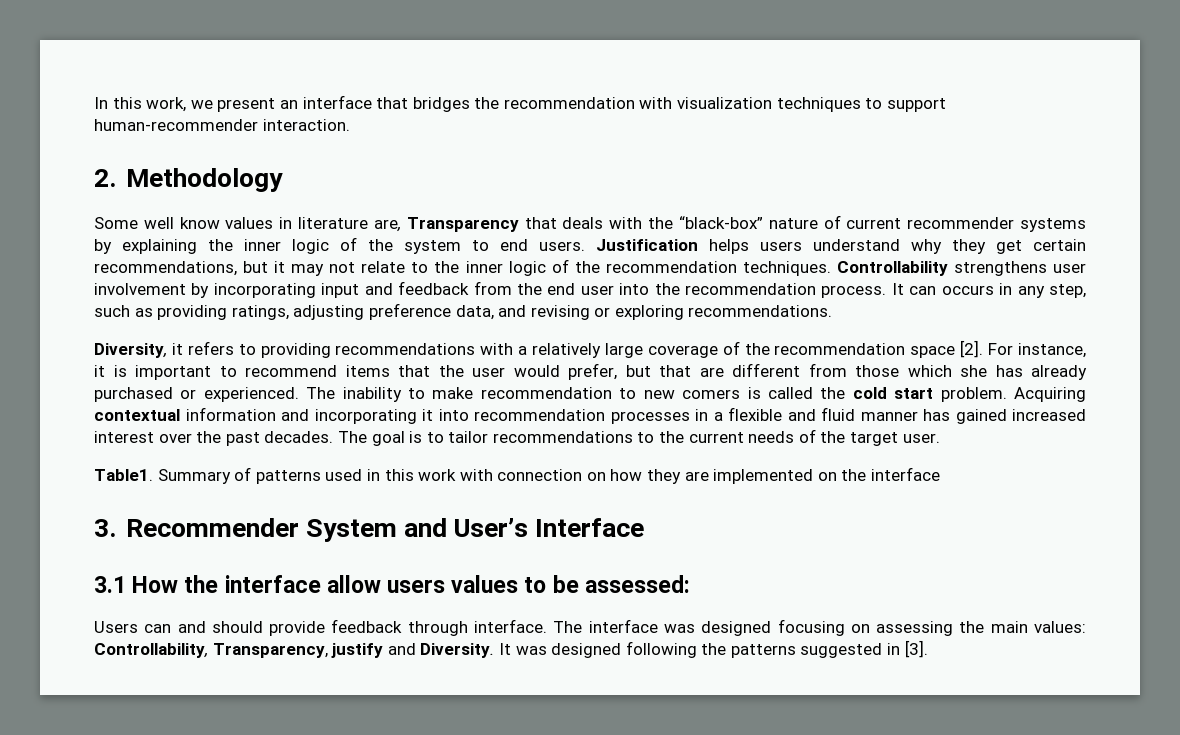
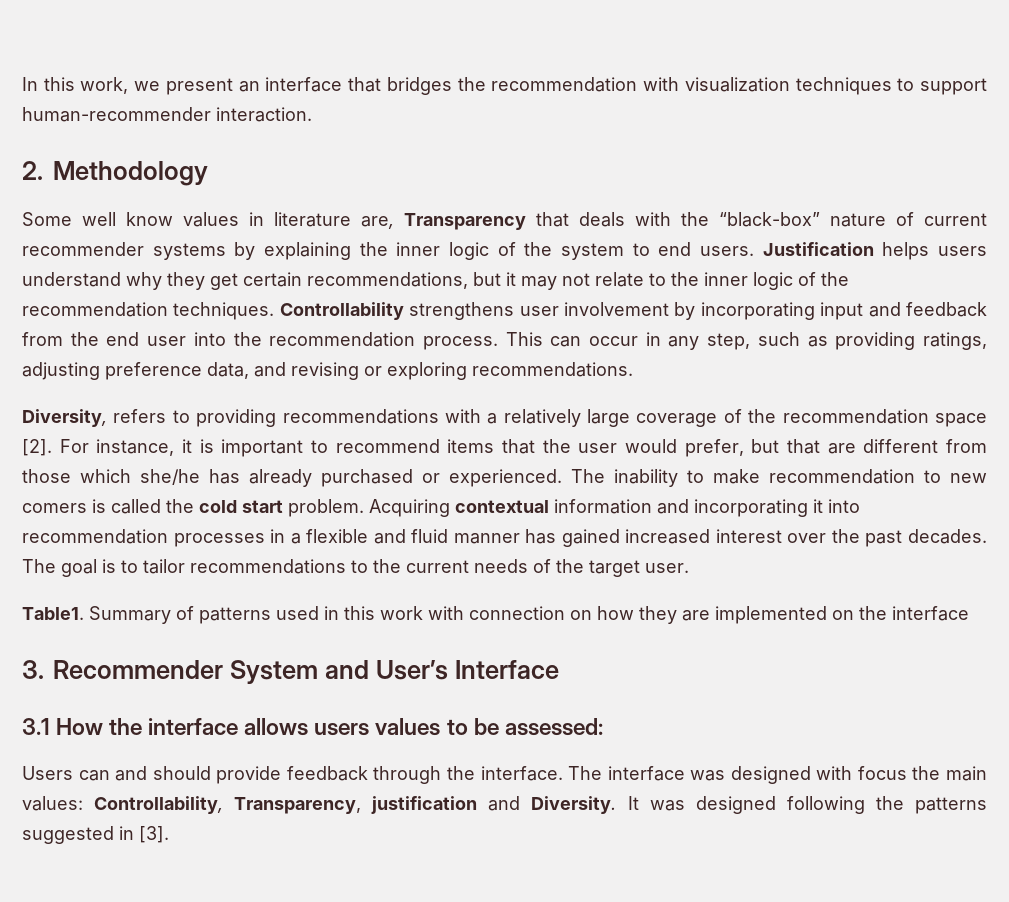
- It can occurs in any step, such as providing ratings, adjusting preference data, and revising or exploring recommendations.
+ This can occur in any step, such as providing ratings, adjusting preference data, and revising or exploring recommendations.
- Diversity, it refers to providing recommendations with a relatively large coverage of the recommendation space [2].
+ Diversity, refers to providing recommendations with a relatively large coverage of the recommendation space [2].
- For instance, it is important to recommend items that the user would prefer, but that are different from those which she has already purchased or experienced.
+ For instance, it is important to recommend items that the user would prefer, but that are different from those which she/he has already purchased or experienced.
- 3.1 How the interface allow users values to be assessed:
+ 3.1 How the interface allows users values to be assessed:
- Users can and should provide feedback through interface.
+ Users can and should provide feedback through the interface.
- The interface was designed focusing on assessing the main values: Controllability, Transparency, justify and Diversity.
+ The interface was designed with focus the main values: Controllability, Transparency, justification and Diversity.

